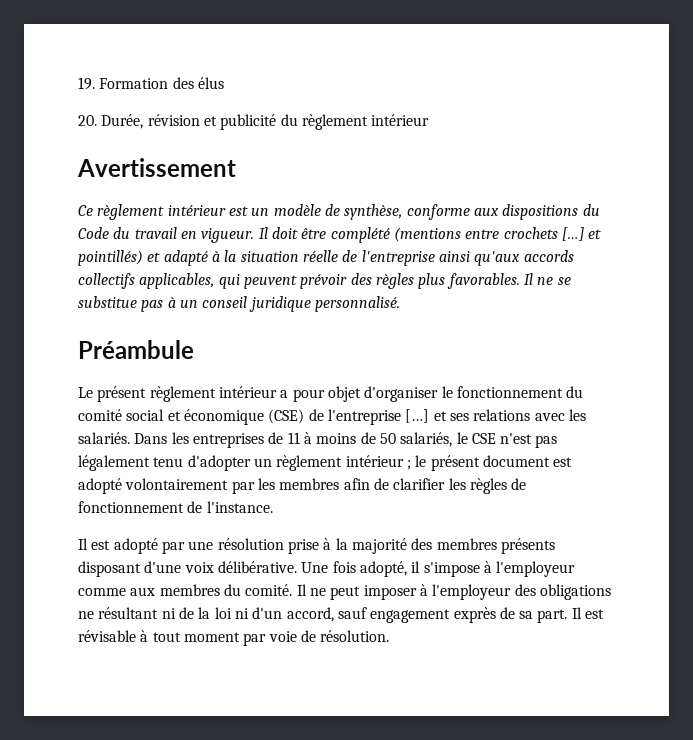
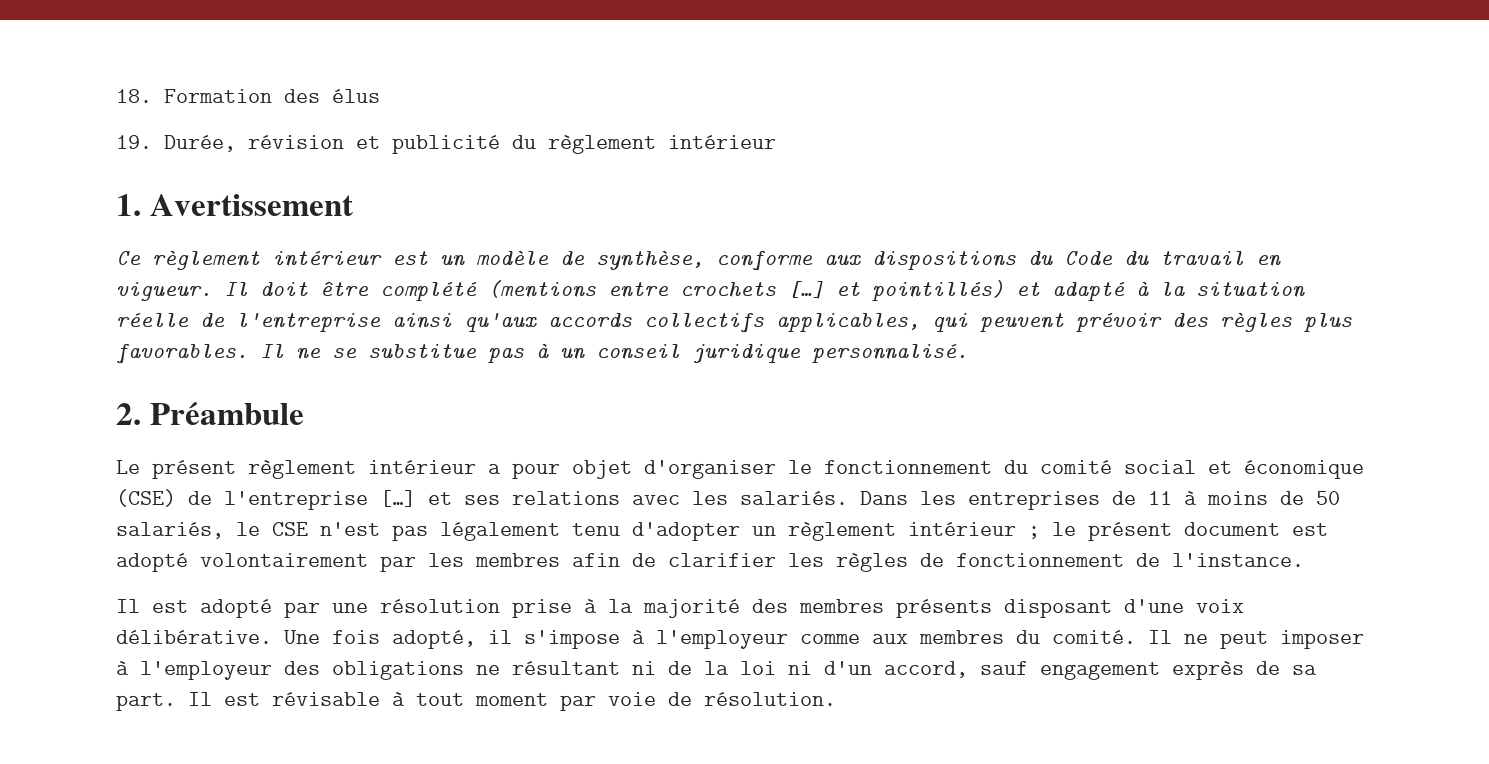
- 19. Formation des élus
+ 18. Formation des élus
- 20. Durée, révision et publicité du règlement intérieur
+ 19. Durée, révision et publicité du règlement intérieur
- Avertissement
+ 1. Avertissement
- Préambule
+ 2. Préambule

